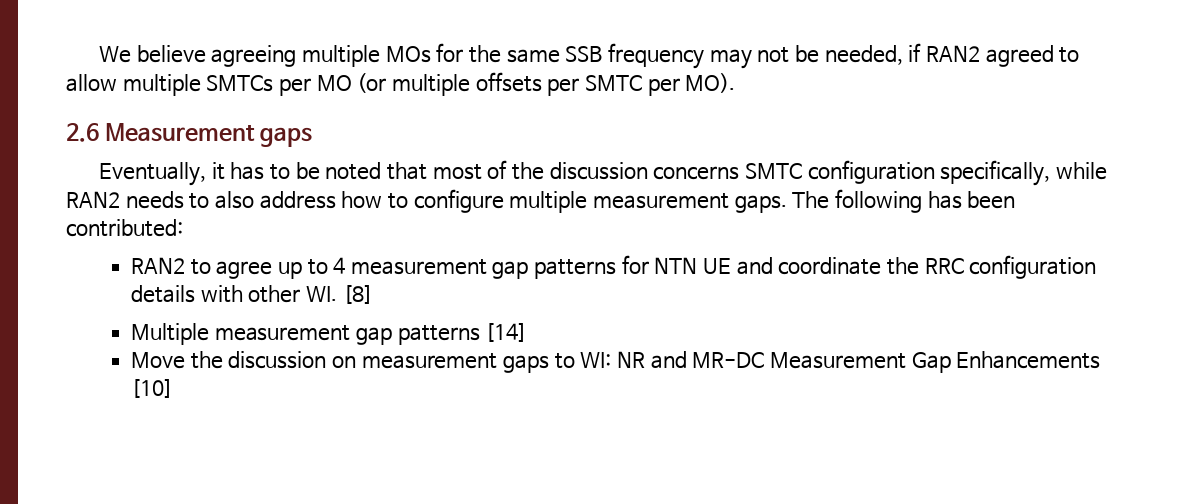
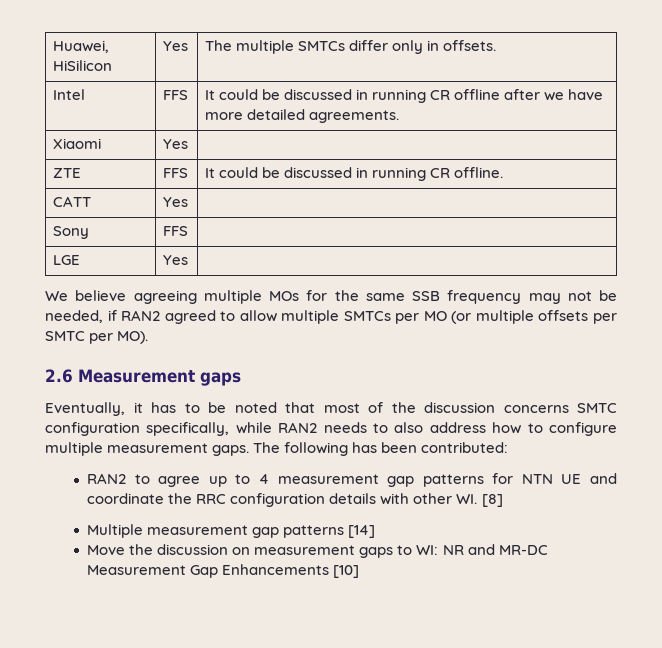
+ Huawei, HiSilicon | Yes | The multiple SMTCs differ only in offsets.
+ Intel | FFS | It could be discussed in running CR offline after we have more detailed agreements.
+ Xiaomi | Yes |
+ ZTE | FFS | It could be discussed in running CR offline.
+ CATT | Yes |
+ Sony | FFS |
+ LGE | Yes |

